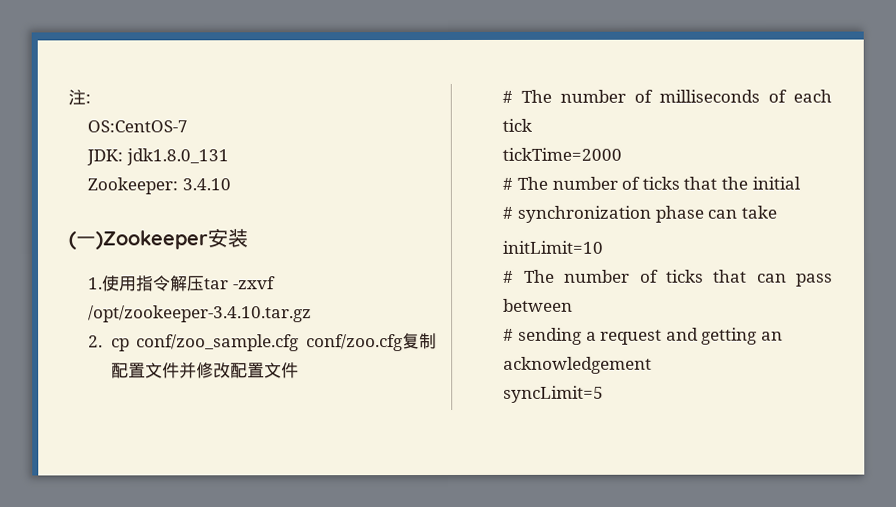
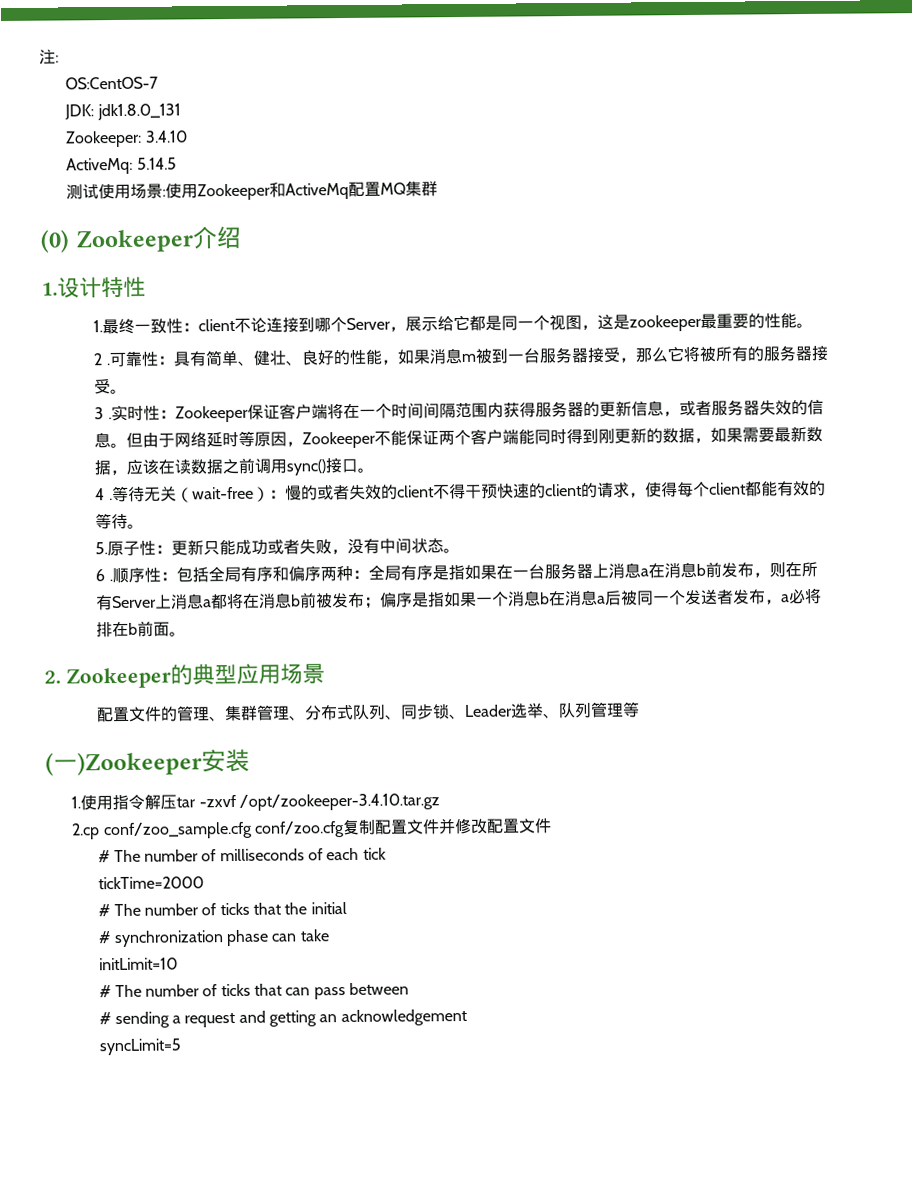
+ ActiveMq: 5.14.5
+ 测试使用场景:使用Zookeeper和ActiveMq配置MQ集群
+ (0) Zookeeper介绍
+ 1.设计特性
+ 1.最终一致性：client不论连接到哪个Server，展示给它都是同一个视图，这是zookeeper最重要的性能。
+ 2 .可靠性：具有简单、健壮、良好的性能，如果消息m被到一台服务器接受，那么它将被所有的服务器接受。
+ 3 .实时性：Zookeeper保证客户端将在一个时间间隔范围内获得服务器的更新信息，或者服务器失效的信息。但由于网络延时等原因，Zookeeper不能保证两个客户端能同时得到刚更新的数据，如果需要最新数据，应该在读数据之前调用sync()接口。
+ 4 .等待无关（wait-free）：慢的或者失效的client不得干预快速的client的请求，使得每个client都能有效的等待。
+ 5.原子性：更新只能成功或者失败，没有中间状态。
+ 6 .顺序性：包括全局有序和偏序两种：全局有序是指如果在一台服务器上消息a在消息b前发布，则在所有Server上消息a都将在消息b前被发布；偏序是指如果一个消息b在消息a后被同一个发送者发布，a必将排在b前面。
+ 2. Zookeeper的典型应用场景
+ 配置文件的管理、集群管理、分布式队列、同步锁、Leader选举、队列管理等
- 2. cp conf/zoo_sample.cfg conf/zoo.cfg复制配置文件并修改配置文件
+ 2.cp conf/zoo_sample.cfg conf/zoo.cfg复制配置文件并修改配置文件

